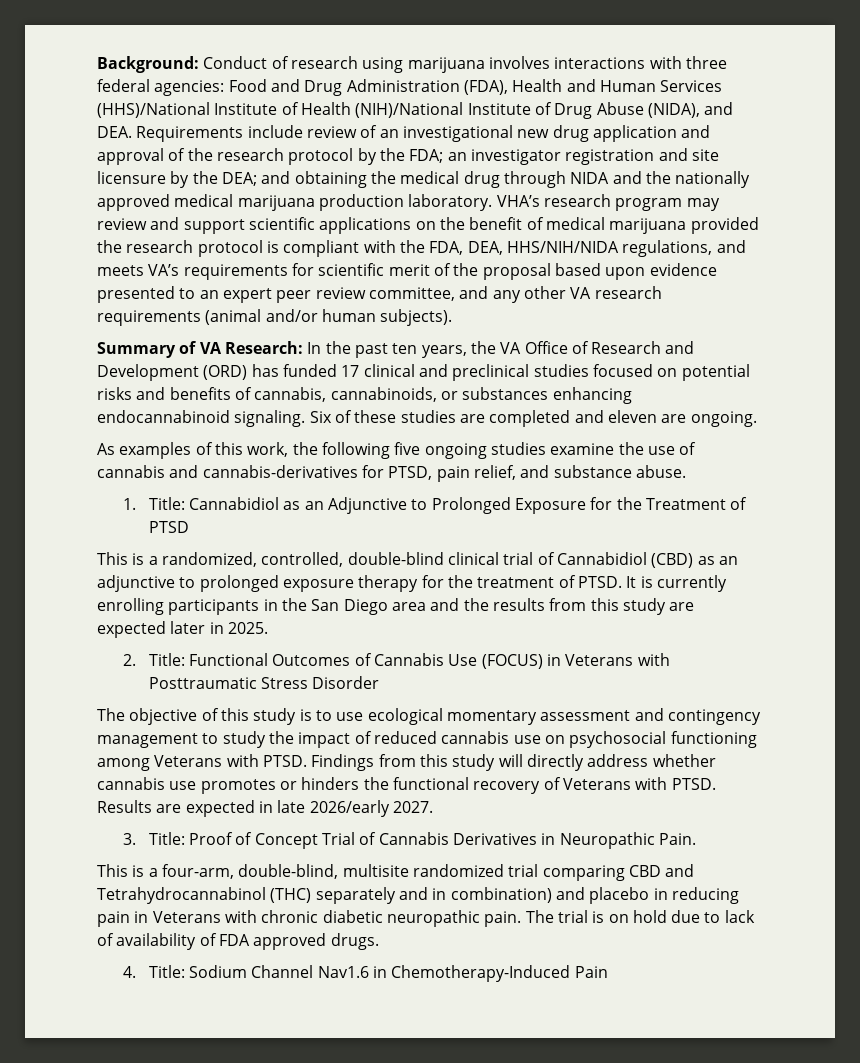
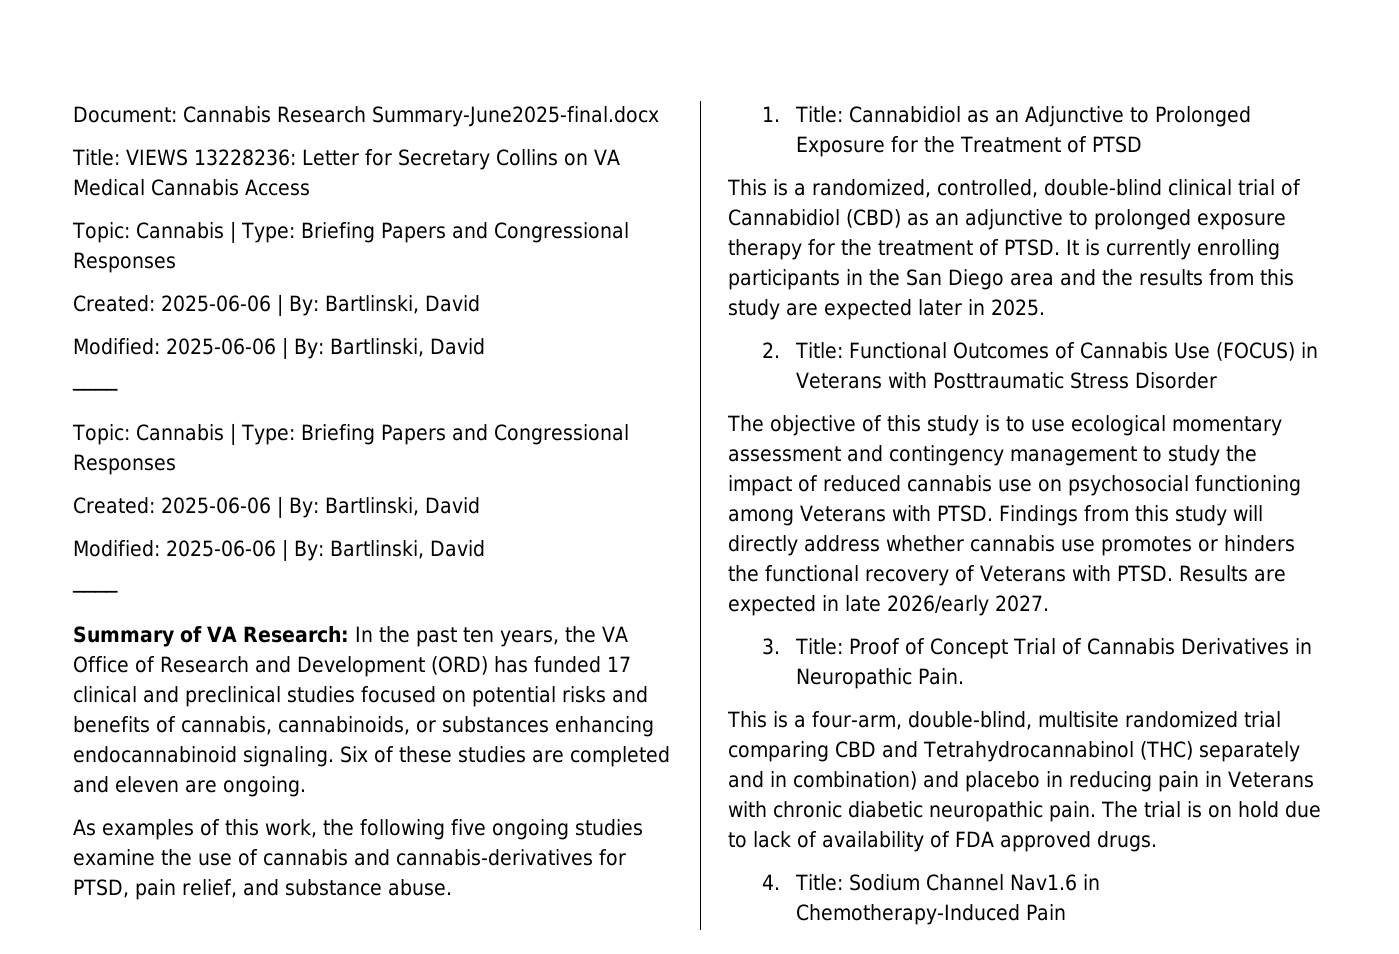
- Background: Conduct of research using marijuana involves interactions with three federal agencies: Food and Drug Administration (FDA), Health and Human Services (HHS)/National Institute of Health (NIH)/National Institute of Drug Abuse (NIDA), and DEA. Requirements include review of an investigational new drug application and approval of the research protocol by the FDA; an investigator registration and site licensure by the DEA; and obtaining the medical drug through NIDA and the nationally approved medical marijuana production laboratory. VHA’s research program may review and support scientific applications on the benefit of medical marijuana provided the research protocol is compliant with the FDA, DEA, HHS/NIH/NIDA regulations, and meets VA’s requirements for scientific merit of the proposal based upon evidence presented to an expert peer review committee, and any other VA research requirements (animal and/or human subjects).
+ Document: Cannabis Research Summary-June2025-final.docx
+ Title: VIEWS 13228236: Letter for Secretary Collins on VA Medical Cannabis Access
+ Topic: Cannabis | Type: Briefing Papers and Congressional Responses
+ Created: 2025-06-06 | By: Bartlinski, David
+ Modified: 2025-06-06 | By: Bartlinski, David
+ ────
+ Topic: Cannabis | Type: Briefing Papers and Congressional Responses
+ Created: 2025-06-06 | By: Bartlinski, David
+ Modified: 2025-06-06 | By: Bartlinski, David
+ ────

